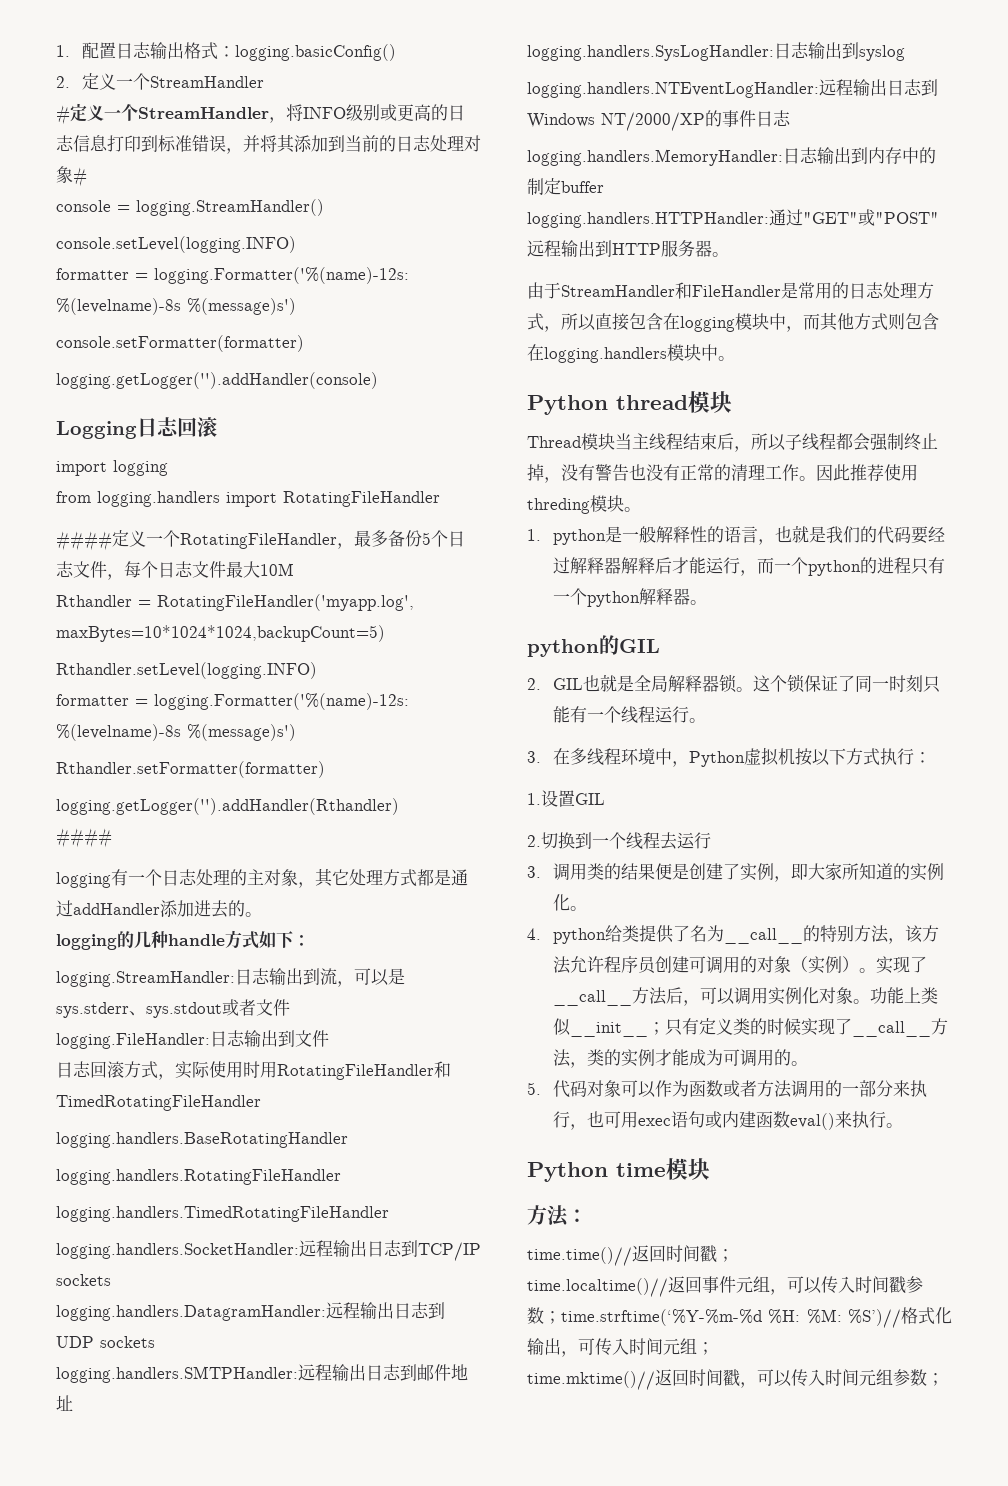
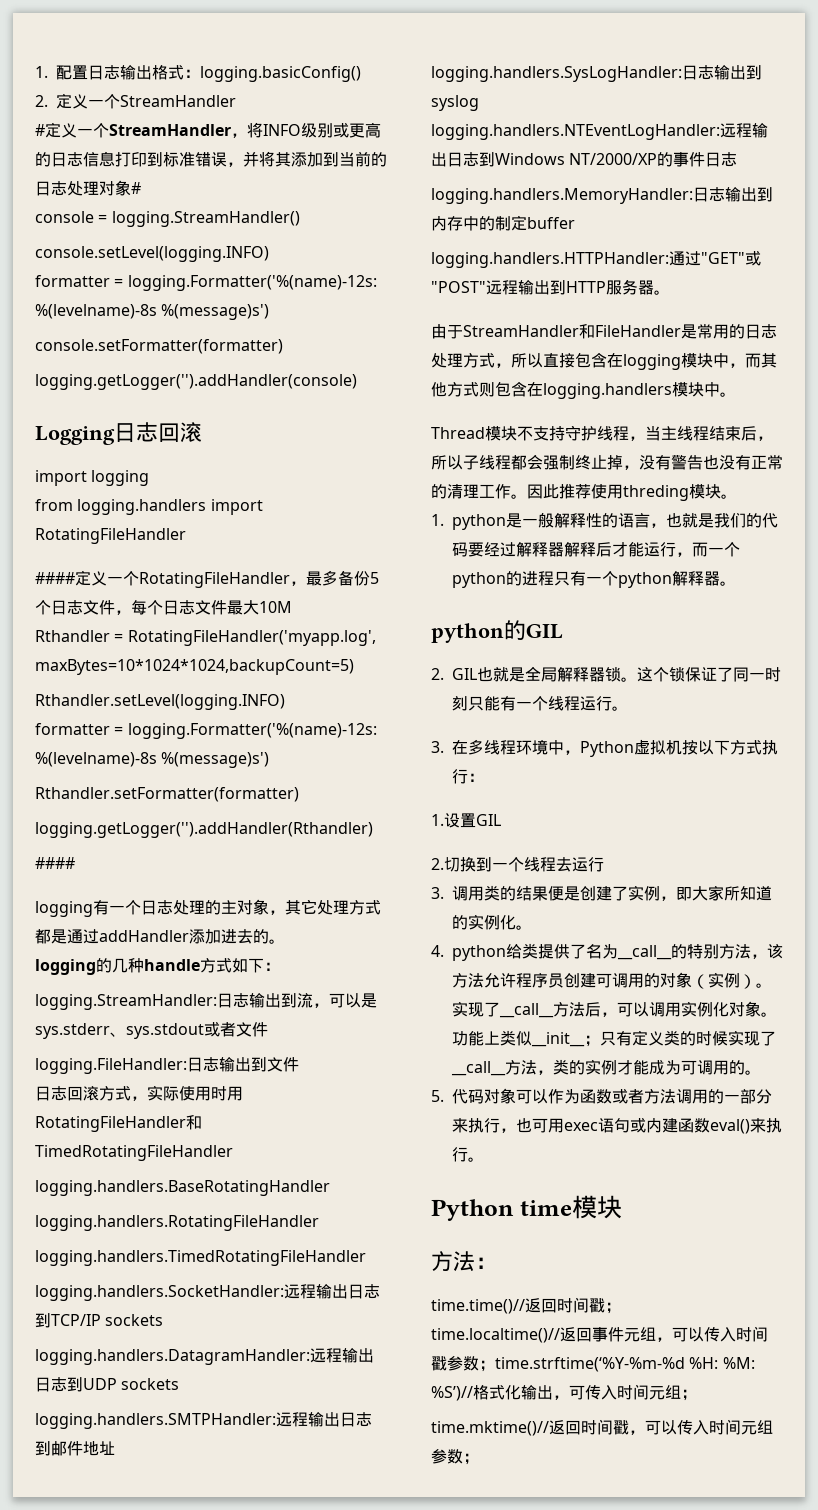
- Python thread模块
- Thread模块当主线程结束后，所以子线程都会强制终止掉，没有警告也没有正常的清理工作。
+ Thread模块不支持守护线程，当主线程结束后，所以子线程都会强制终止掉，没有警告也没有正常的清理工作。

